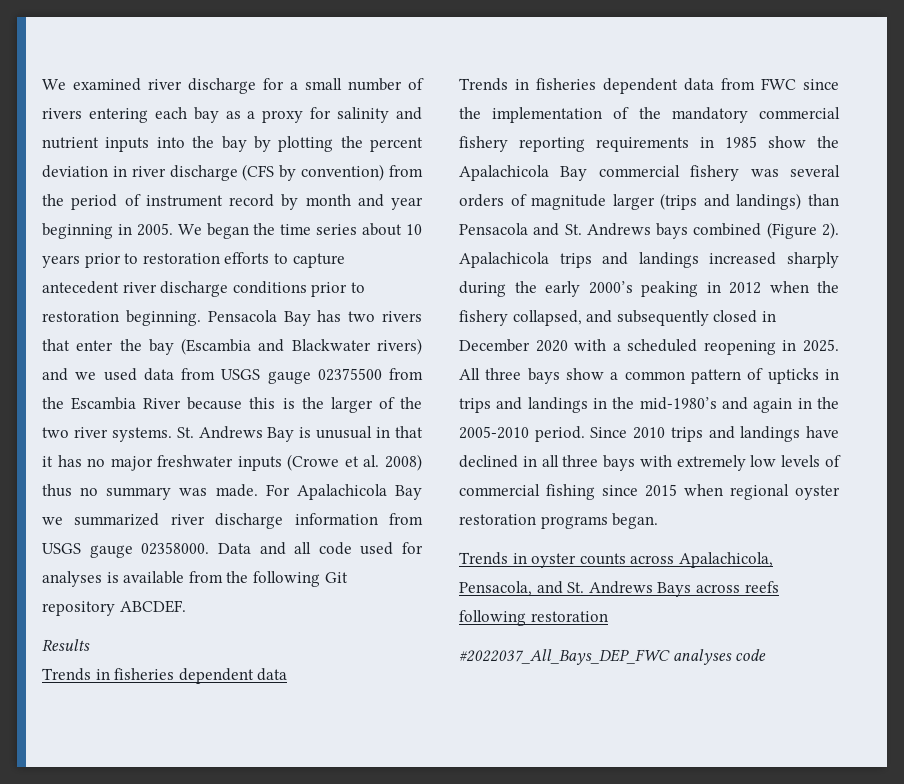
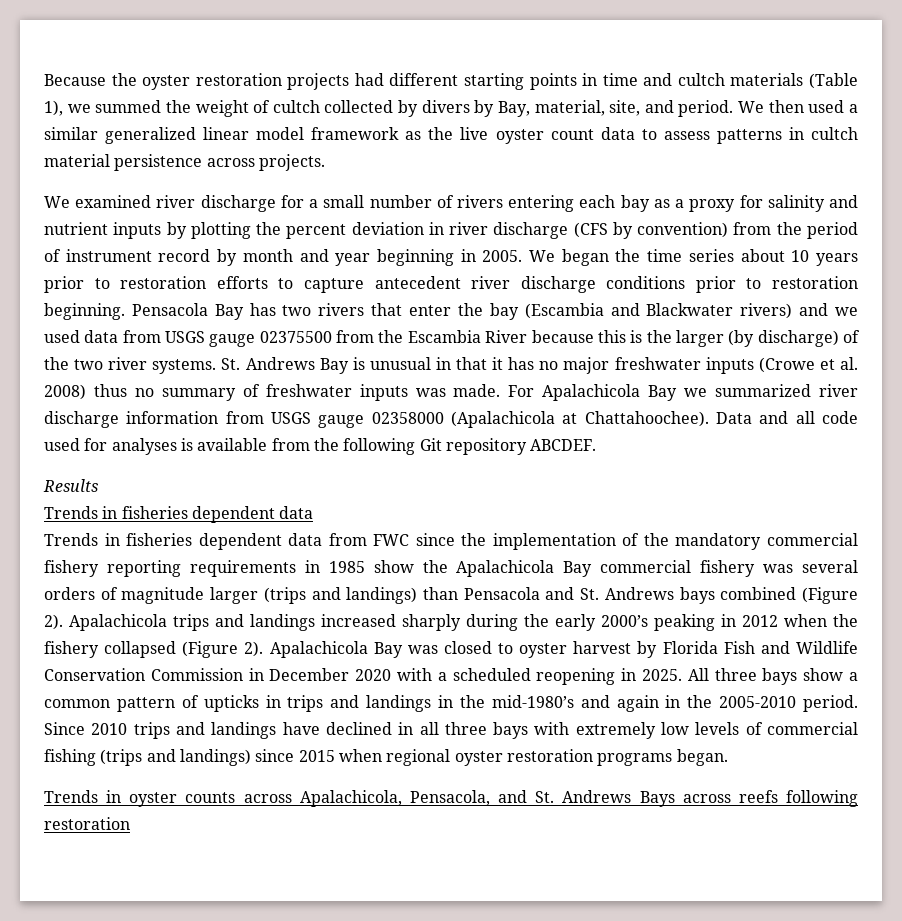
+ Because the oyster restoration projects had different starting points in time and cultch materials (Table 1), we summed the weight of cultch collected by divers by Bay, material, site, and period. We then used a similar generalized linear model framework as the live oyster count data to assess patterns in cultch material persistence across projects.
- We examined river discharge for a small number of rivers entering each bay as a proxy for salinity and nutrient inputs into the bay by plotting the percent deviation in river discharge (CFS by convention) from the period of instrument record by month and year beginning in 2005.
+ We examined river discharge for a small number of rivers entering each bay as a proxy for salinity and nutrient inputs by plotting the percent deviation in river discharge (CFS by convention) from the period of instrument record by month and year beginning in 2005.
- Pensacola Bay has two rivers that enter the bay (Escambia and Blackwater rivers) and we used data from USGS gauge 02375500 from the Escambia River because this is the larger of the two river systems.
+ Pensacola Bay has two rivers that enter the bay (Escambia and Blackwater rivers) and we used data from USGS gauge 02375500 from the Escambia River because this is the larger (by discharge) of the two river systems.
- St. Andrews Bay is unusual in that it has no major freshwater inputs (Crowe et al. 2008) thus no summary was made.
+ St. Andrews Bay is unusual in that it has no major freshwater inputs (Crowe et al. 2008) thus no summary of freshwater inputs was made.
- For Apalachicola Bay we summarized river discharge information from USGS gauge 02358000.
+ For Apalachicola Bay we summarized river discharge information from USGS gauge 02358000 (Apalachicola at Chattahoochee).
- Apalachicola trips and landings increased sharply during the early 2000’s peaking in 2012 when the fishery collapsed, and subsequently closed in December 2020 with a scheduled reopening in 2025.
+ Apalachicola trips and landings increased sharply during the early 2000’s peaking in 2012 when the fishery collapsed (Figure 2). Apalachicola Bay was closed to oyster harvest by Florida Fish and Wildlife Conservation Commission in December 2020 with a scheduled reopening in 2025.
- Since 2010 trips and landings have declined in all three bays with extremely low levels of commercial fishing since 2015 when regional oyster restoration programs began.
+ Since 2010 trips and landings have declined in all three bays with extremely low levels of commercial fishing (trips and landings) since 2015 when regional oyster restoration programs began.
- #2022037_All_Bays_DEP_FWC analyses code

